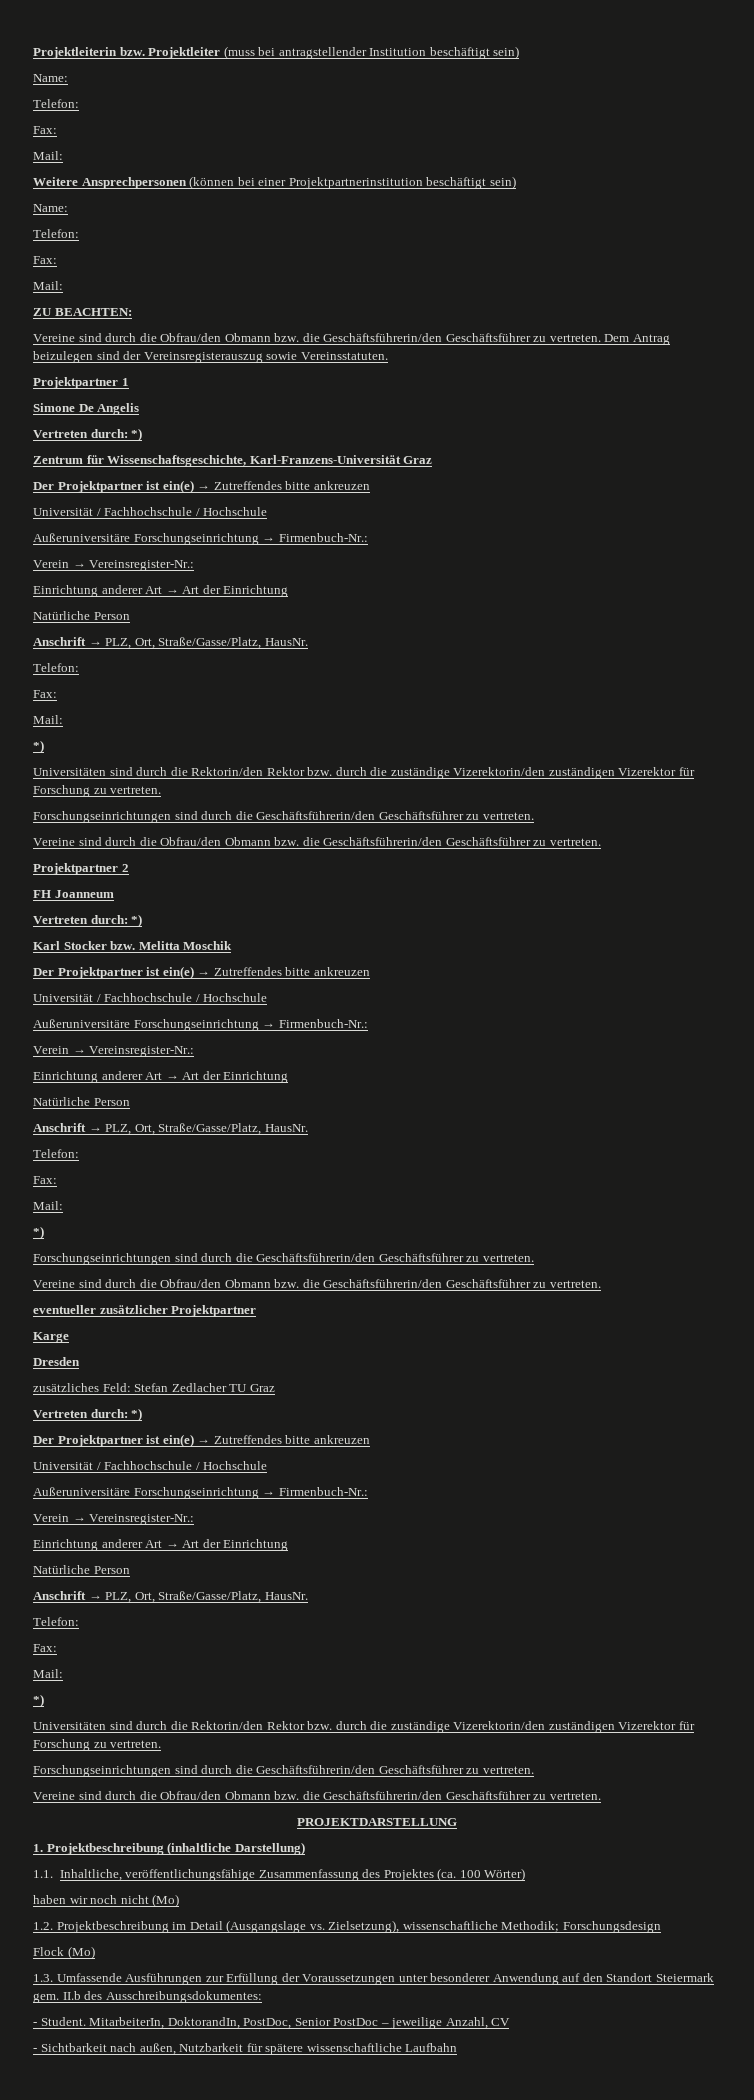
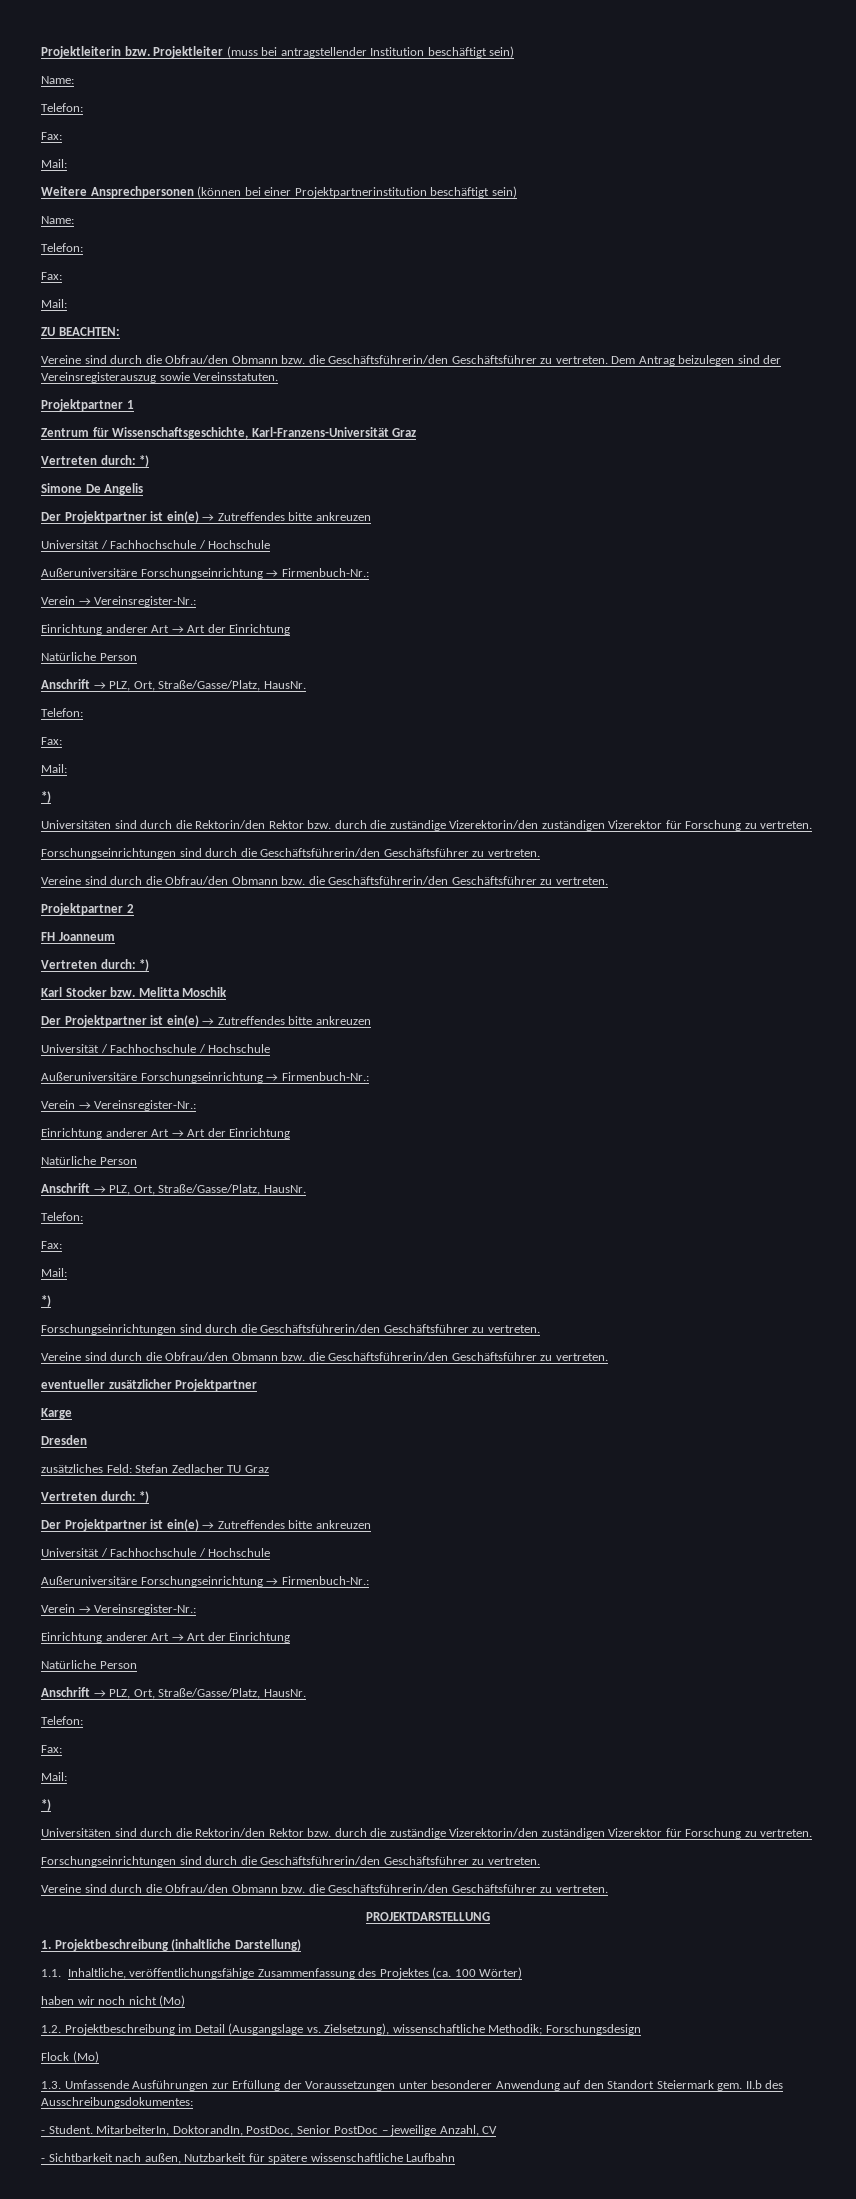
+ Zentrum für Wissenschaftsgeschichte, Karl-Franzens-Universität Graz
+ Vertreten durch: *)
  Simone De Angelis
- Vertreten durch: *)
- Zentrum für Wissenschaftsgeschichte, Karl-Franzens-Universität Graz

